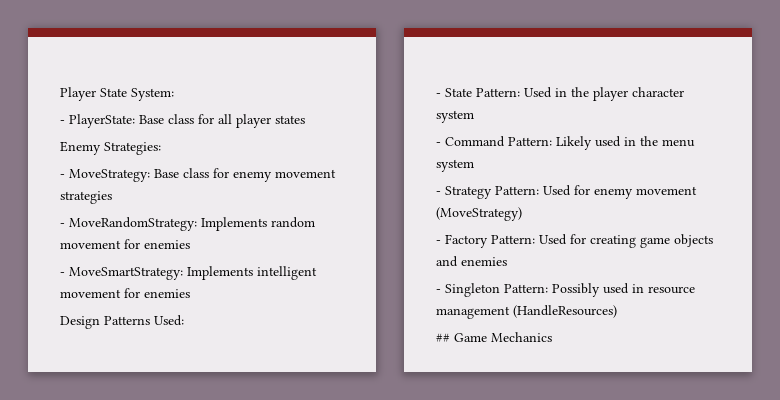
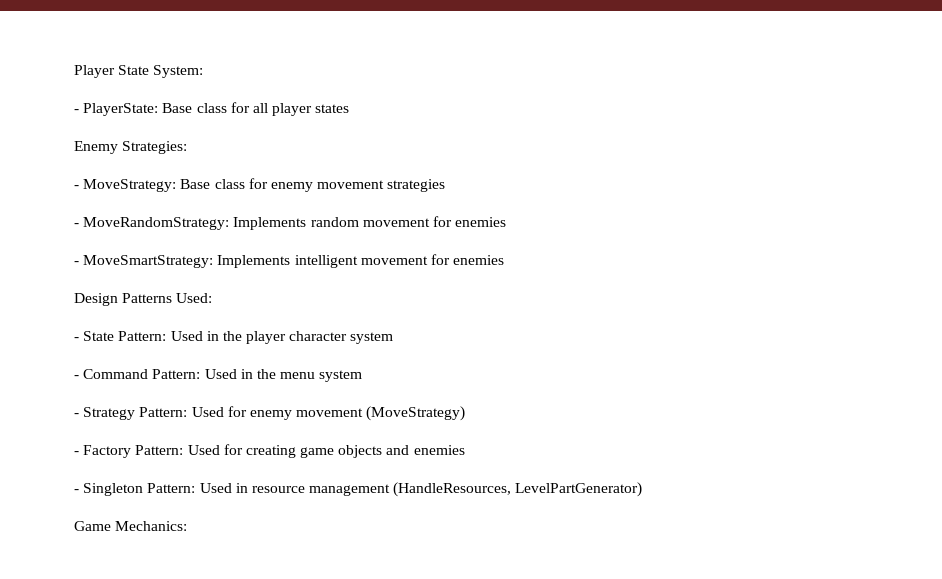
- - Command Pattern: Likely used in the menu system
+ - Command Pattern: Used in the menu system
- - Singleton Pattern: Possibly used in resource management (HandleResources)
- ## Game Mechanics
+ - Singleton Pattern: Used in resource management (HandleResources, LevelPartGenerator)
+ Game Mechanics:

